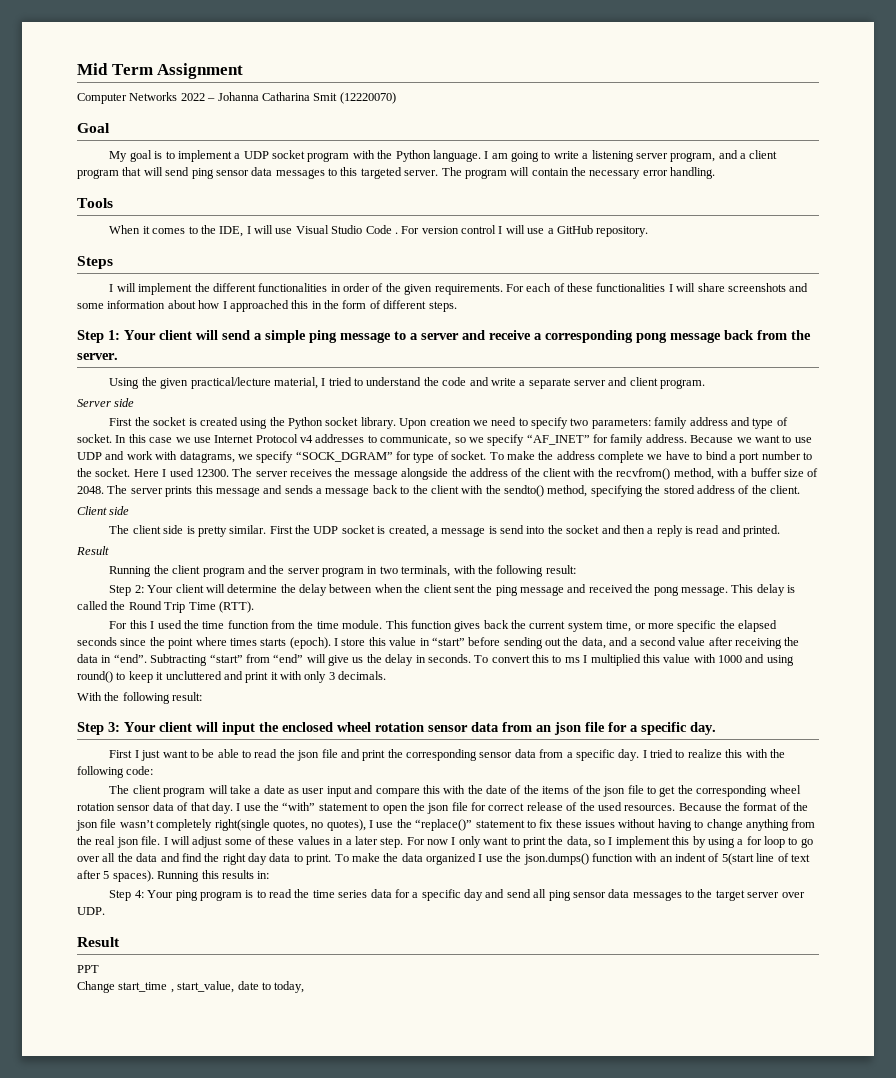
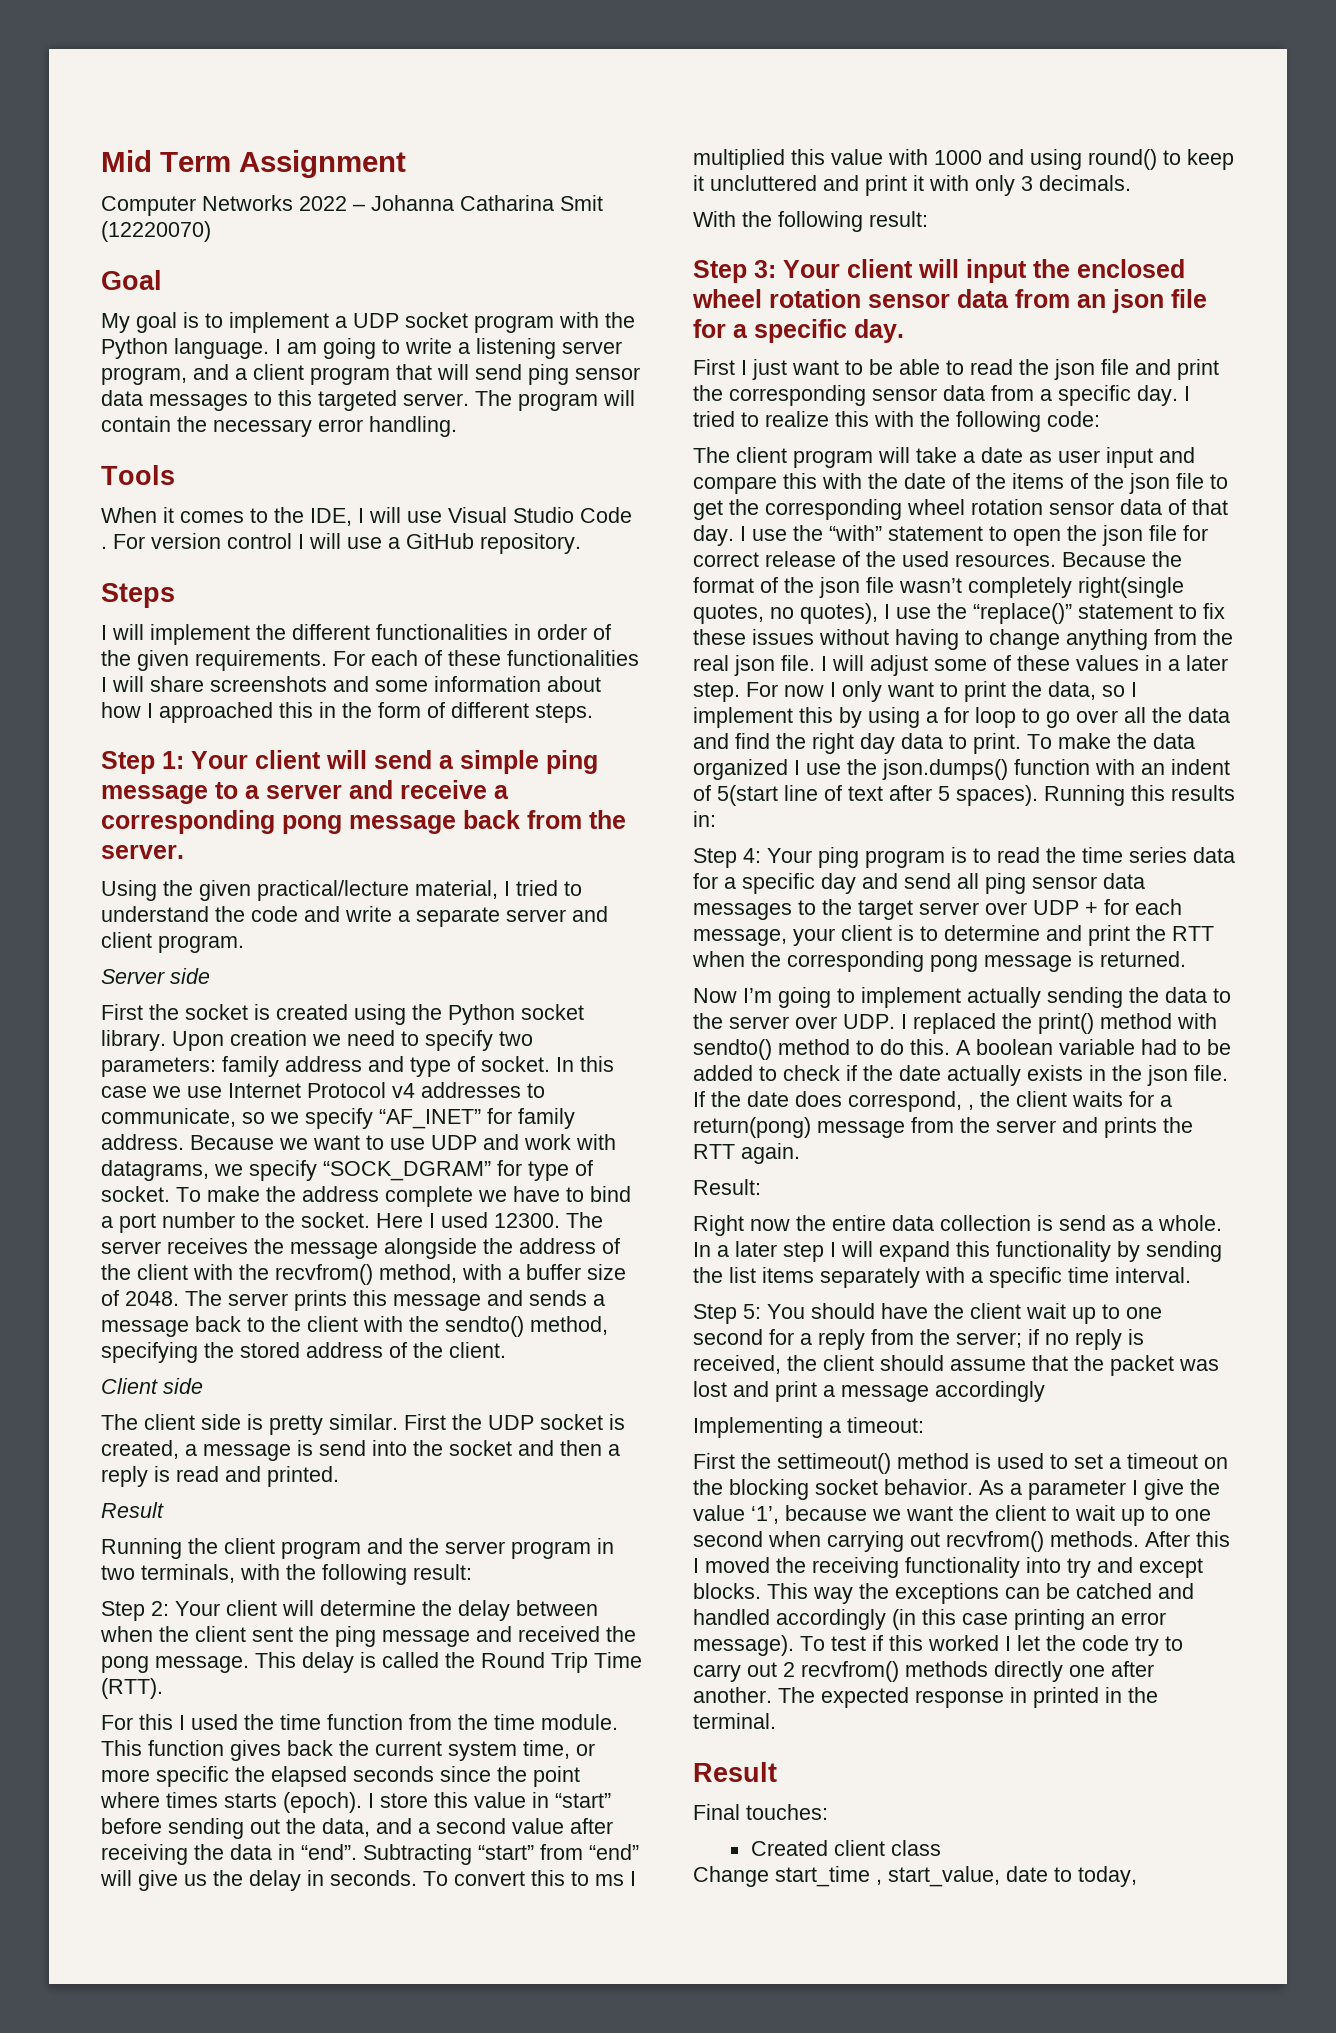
- Step 4: Your ping program is to read the time series data for a specific day and send all ping sensor data messages to the target server over UDP.
+ Step 4: Your ping program is to read the time series data for a specific day and send all ping sensor data messages to the target server over UDP + for each message, your client is to determine and print the RTT when the corresponding pong message is returned.
+ Now I’m going to implement actually sending the data to the server over UDP. I replaced the print() method with sendto() method to do this. A boolean variable had to be added to check if the date actually exists in the json file. If the date does correspond, , the client waits for a return(pong) message from the server and prints the RTT again.
+ Result:
+ Right now the entire data collection is send as a whole. In a later step I will expand this functionality by sending the list items separately with a specific time interval.
+ Step 5: You should have the client wait up to one second for a reply from the server; if no reply is received, the client should assume that the packet was lost and print a message accordingly
+ Implementing a timeout:
+ First the settimeout() method is used to set a timeout on the blocking socket behavior. As a parameter I give the value ‘1’, because we want the client to wait up to one second when carrying out recvfrom() methods. After this I moved the receiving functionality into try and except blocks. This way the exceptions can be catched and handled accordingly (in this case printing an error message). To test if this worked I let the code try to carry out 2 recvfrom() methods directly one after another. The expected response in printed in the terminal.
  Result
- PPT
+ Final touches:
+ Created client class

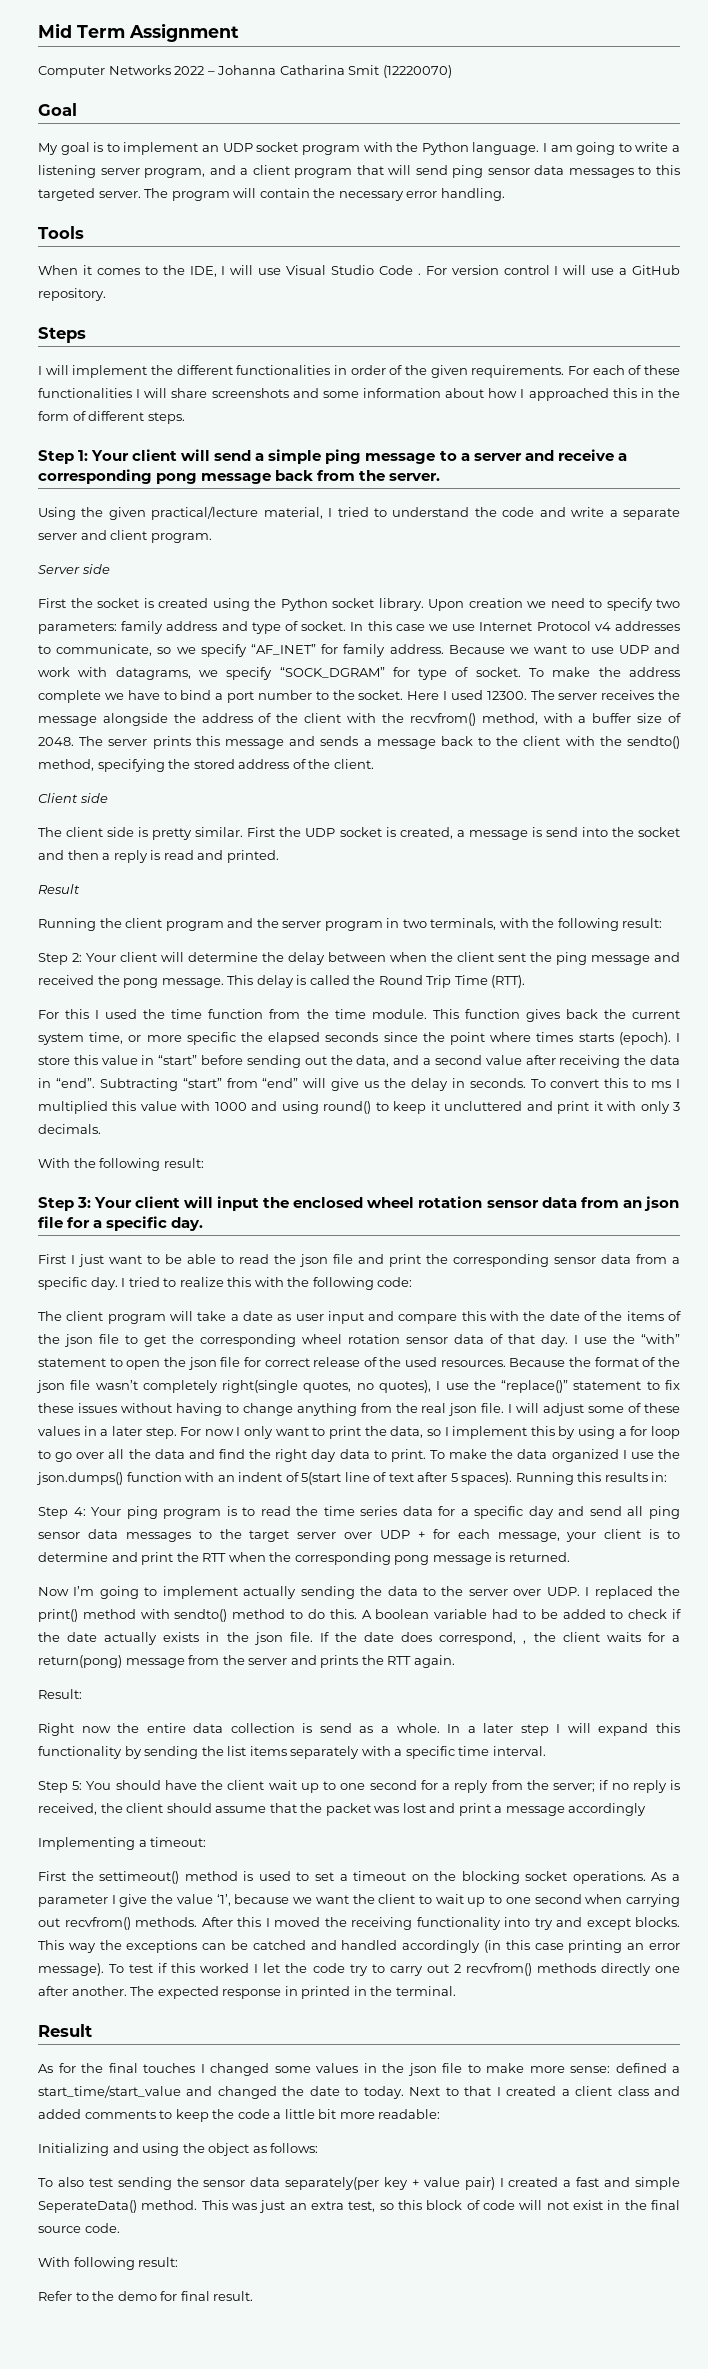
- My goal is to implement a UDP socket program with the Python language.
+ My goal is to implement an UDP socket program with the Python language.
- First the settimeout() method is used to set a timeout on the blocking socket behavior.
+ First the settimeout() method is used to set a timeout on the blocking socket operations.
- Final touches:
- Created client class
- Change start_time , start_value, date to today,
+ As for the final touches I changed some values in the json file to make more sense: defined a start_time/start_value and changed the date to today. Next to that I created a client class and added comments to keep the code a little bit more readable:
+ Initializing and using the object as follows:
+ To also test sending the sensor data separately(per key + value pair) I created a fast and simple SeperateData() method. This was just an extra test, so this block of code will not exist in the final source code.
+ With following result:
+ Refer to the demo for final result.

